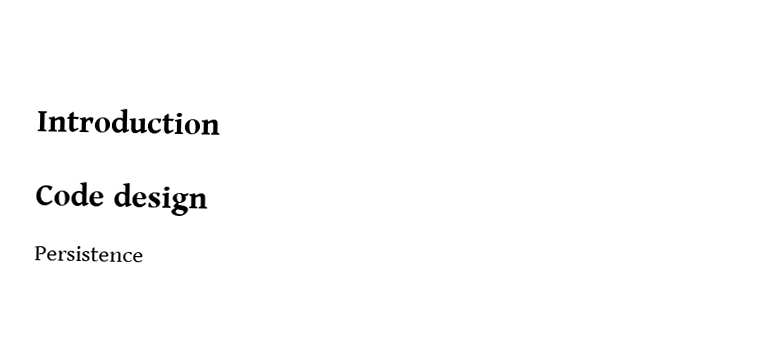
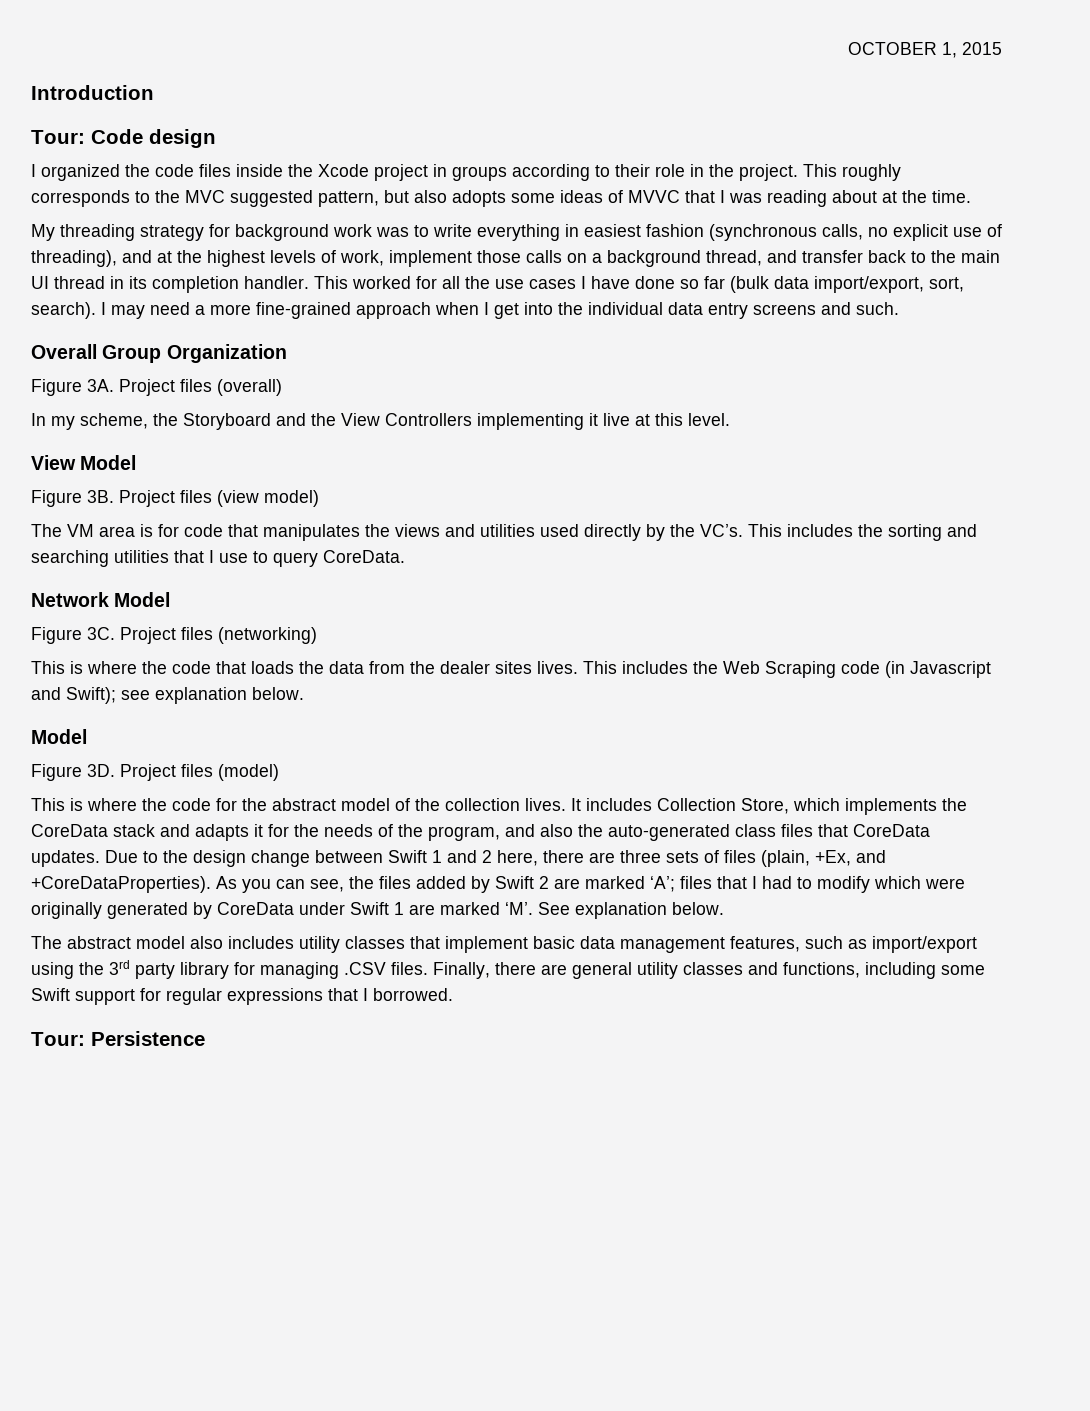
+ OCTOBER 1, 2015
- Code design
+ Tour: Code design
- Persistence
+ I organized the code files inside the Xcode project in groups according to their role in the project. This roughly corresponds to the MVC suggested pattern, but also adopts some ideas of MVVC that I was reading about at the time.
+ My threading strategy for background work was to write everything in easiest fashion (synchronous calls, no explicit use of threading), and at the highest levels of work, implement those calls on a background thread, and transfer back to the main UI thread in its completion handler. This worked for all the use cases I have done so far (bulk data import/export, sort, search). I may need a more fine-grained approach when I get into the individual data entry screens and such.
+ Overall Group Organization
+ Figure 3A. Project files (overall)
+ In my scheme, the Storyboard and the View Controllers implementing it live at this level.
+ View Model
+ Figure 3B. Project files (view model)
+ The VM area is for code that manipulates the views and utilities used directly by the VC’s. This includes the sorting and searching utilities that I use to query CoreData.
+ Network Model
+ Figure 3C. Project files (networking)
+ This is where the code that loads the data from the dealer sites lives. This includes the Web Scraping code (in Javascript and Swift); see explanation below.
+ Model
+ Figure 3D. Project files (model)
+ This is where the code for the abstract model of the collection lives. It includes Collection Store, which implements the CoreData stack and adapts it for the needs of the program, and also the auto-generated class files that CoreData updates. Due to the design change between Swift 1 and 2 here, there are three sets of files (plain, +Ex, and +CoreDataProperties). As you can see, the files added by Swift 2 are marked ‘A’; files that I had to modify which were originally generated by CoreData under Swift 1 are marked ‘M’. See explanation below.
+ The abstract model also includes utility classes that implement basic data management features, such as import/export using the 3rd party library for managing .CSV files. Finally, there are general utility classes and functions, including some Swift support for regular expressions that I borrowed.
+ Tour: Persistence

